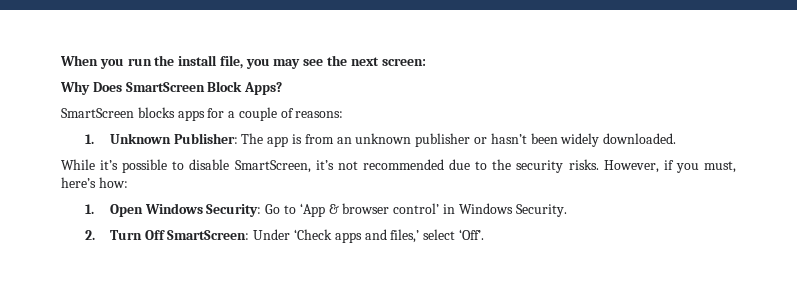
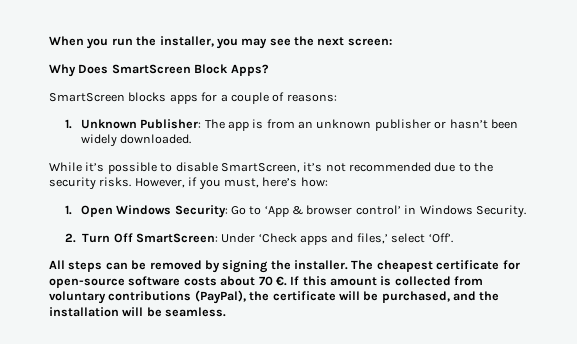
- When you run the install file, you may see the next screen:
+ When you run the installer, you may see the next screen:
+ All steps can be removed by signing the installer. The cheapest certificate for open-source software costs about 70 €. If this amount is collected from voluntary contributions (PayPal), the certificate will be purchased, and the installation will be seamless.

